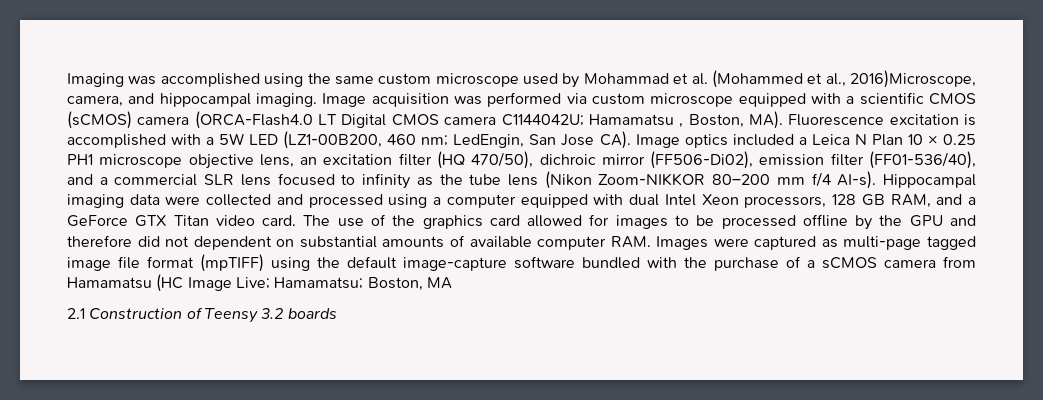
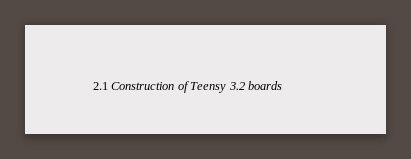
- Imaging was accomplished using the same custom microscope used by Mohammad et al. (Mohammed et al., 2016)Microscope, camera, and hippocampal imaging. Image acquisition was performed via custom microscope equipped with a scientific CMOS (sCMOS) camera (ORCA-Flash4.0 LT Digital CMOS camera C1144042U; Hamamatsu , Boston, MA). Fluorescence excitation is accomplished with a 5W LED (LZ1-00B200, 460 nm; LedEngin, San Jose CA). Image optics included a Leica N Plan 10 × 0.25 PH1 microscope objective lens, an excitation filter (HQ 470/50), dichroic mirror (FF506-Di02), emission filter (FF01-536/40), and a commercial SLR lens focused to infinity as the tube lens (Nikon Zoom-NIKKOR 80–200 mm f/4 AI-s). Hippocampal imaging data were collected and processed using a computer equipped with dual Intel Xeon processors, 128 GB RAM, and a GeForce GTX Titan video card. The use of the graphics card allowed for images to be processed offline by the GPU and therefore did not dependent on substantial amounts of available computer RAM. Images were captured as multi-page tagged image file format (mpTIFF) using the default image-capture software bundled with the purchase of a sCMOS camera from Hamamatsu (HC Image Live; Hamamatsu; Boston, MA

